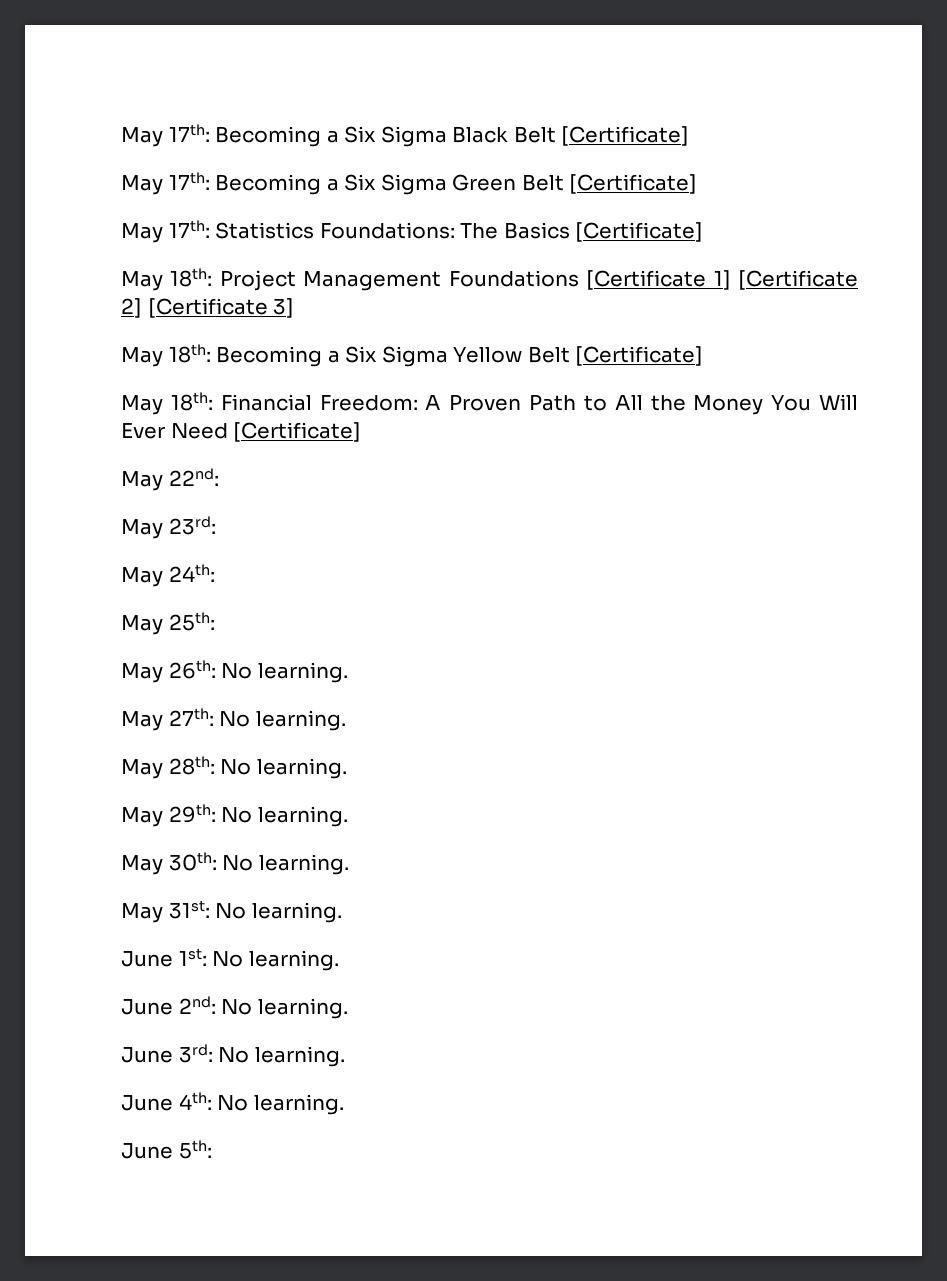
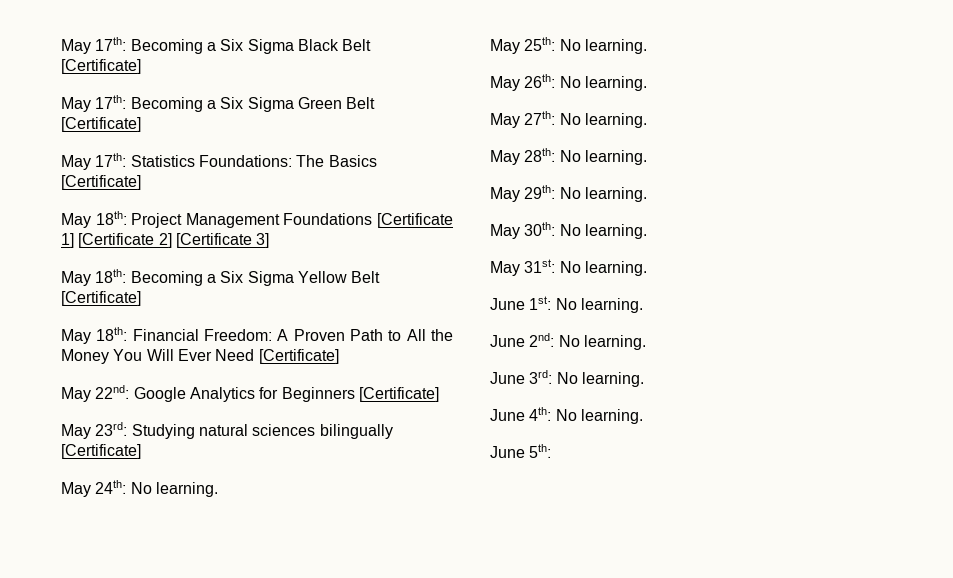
- May 22nd:
- May 23rd:
+ May 22nd: Google Analytics for Beginners [Certificate]
+ May 23rd: Studying natural sciences bilingually [Certificate]
- May 24th:
+ May 24th: No learning.
- May 25th:
+ May 25th: No learning.

